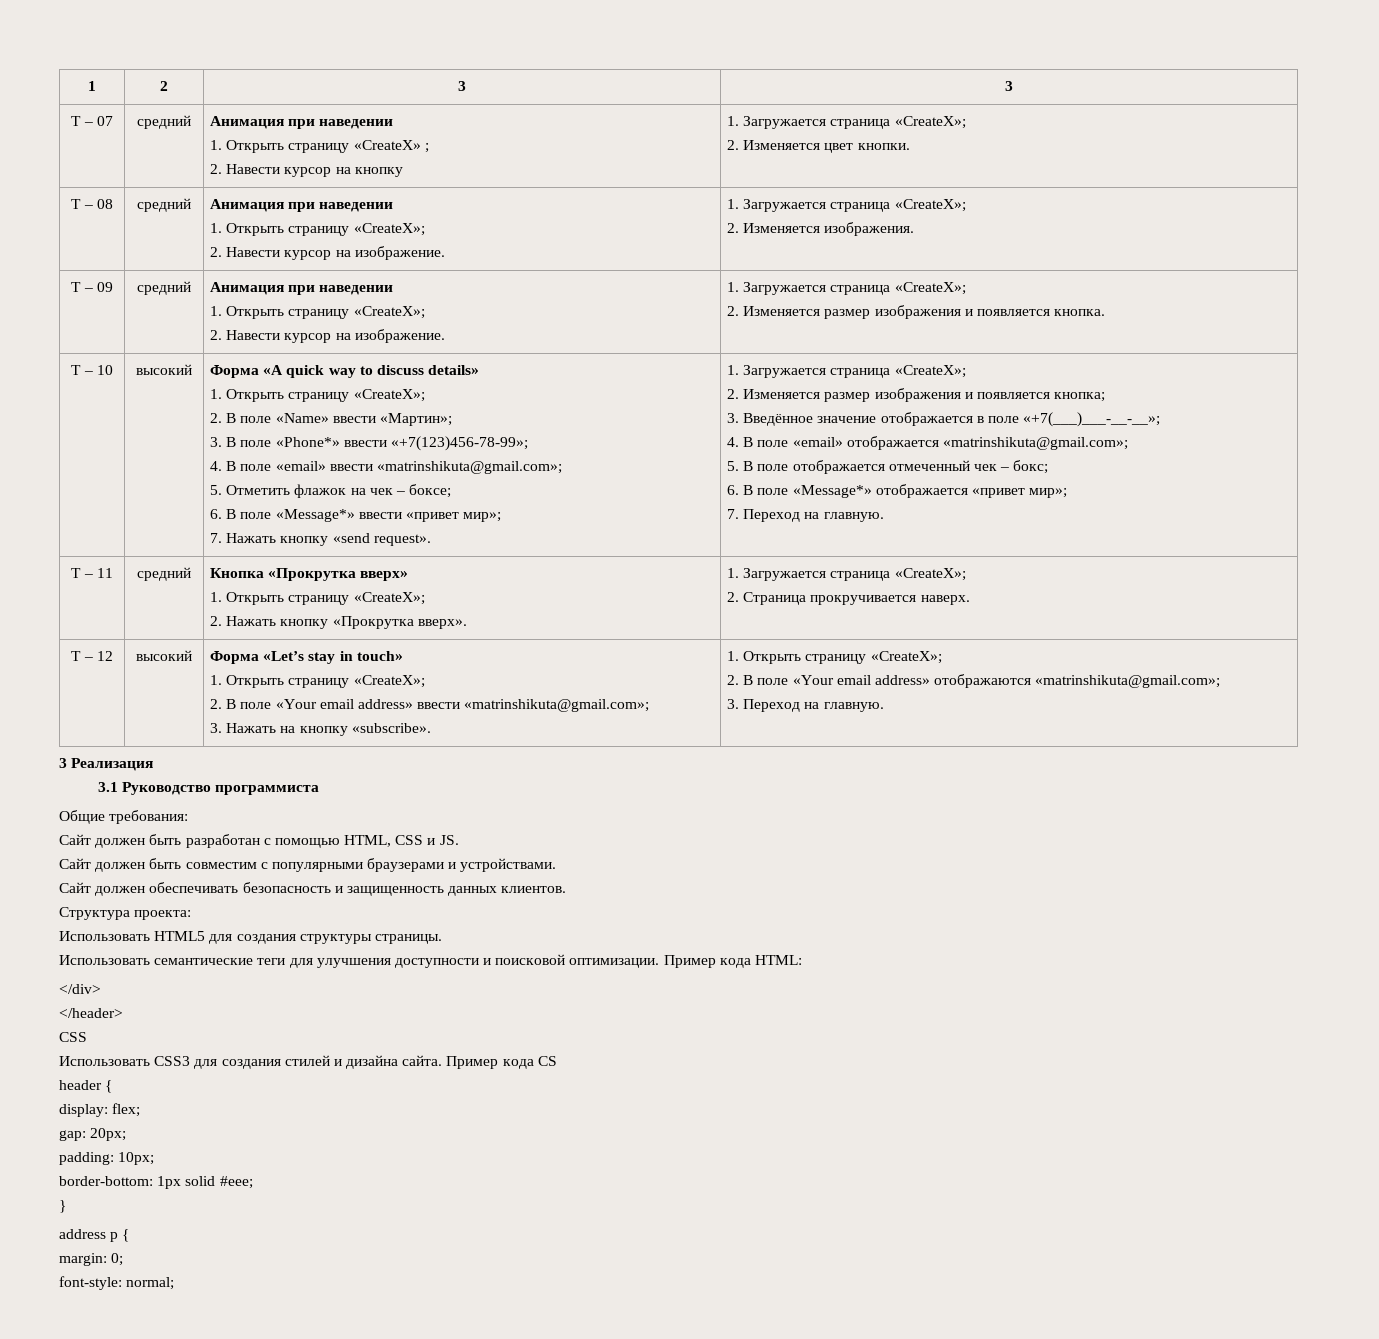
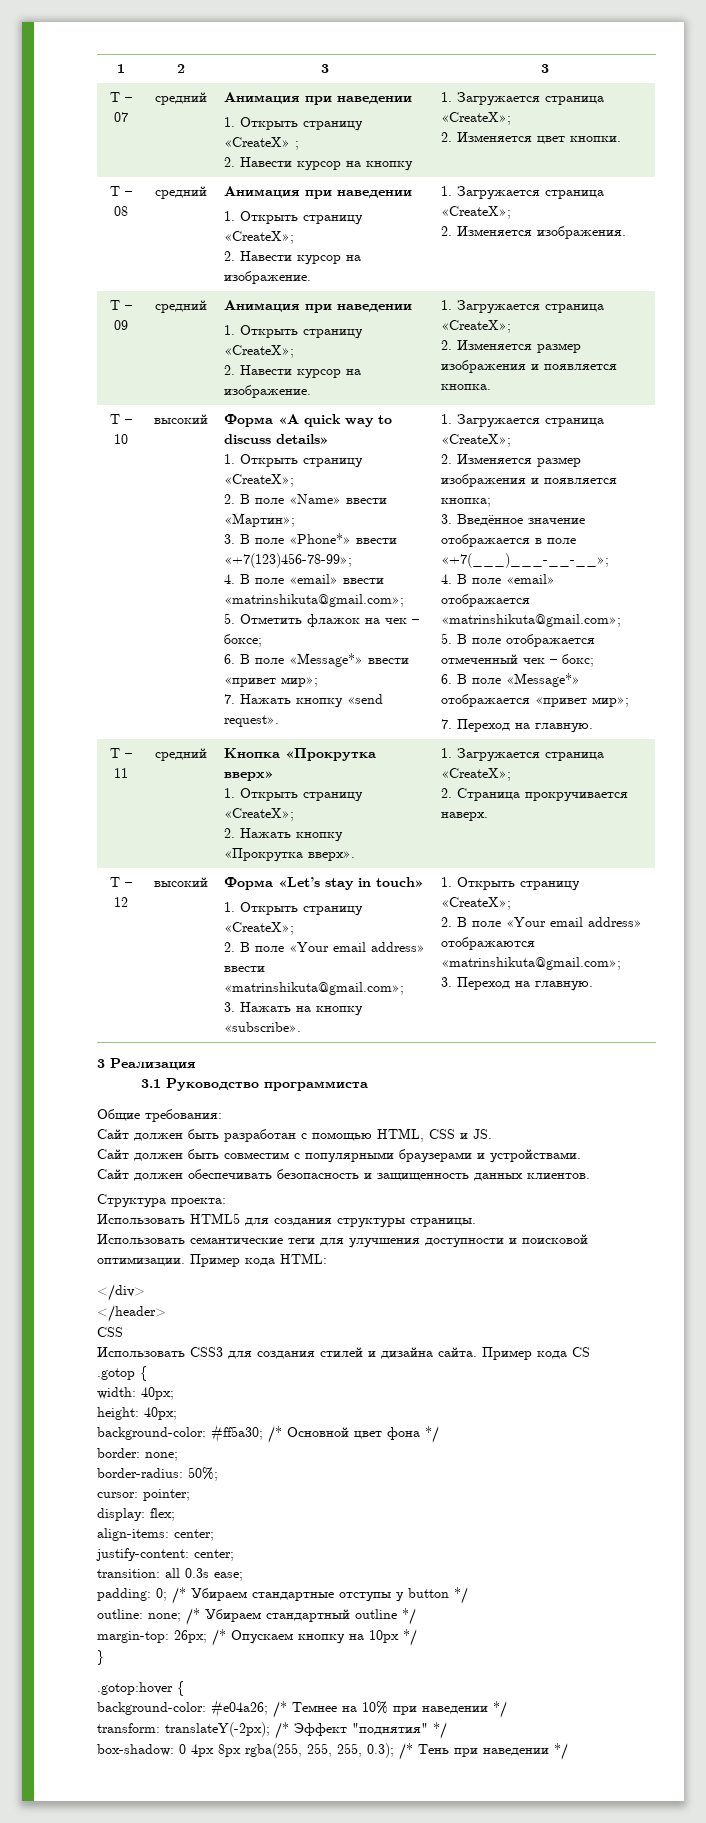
- header {
+ .gotop {
+ width: 40px;
+ height: 40px;
+ background-color: #ff5a30; /* Основной цвет фона */
+ border: none;
+ border-radius: 50%;
+ cursor: pointer;
  display: flex;
- gap: 20px;
- padding: 10px;
- border-bottom: 1px solid #eee;
+ align-items: center;
+ justify-content: center;
+ transition: all 0.3s ease;
+ padding: 0; /* Убираем стандартные отступы у button */
+ outline: none; /* Убираем стандартный outline */
+ margin-top: 26px; /* Опускаем кнопку на 10px */
- address p {
- margin: 0;
- font-style: normal;
+ .gotop:hover {
+ background-color: #e04a26; /* Темнее на 10% при наведении */
+ transform: translateY(-2px); /* Эффект "поднятия" */
+ box-shadow: 0 4px 8px rgba(255, 255, 255, 0.3); /* Тень при наведении */

